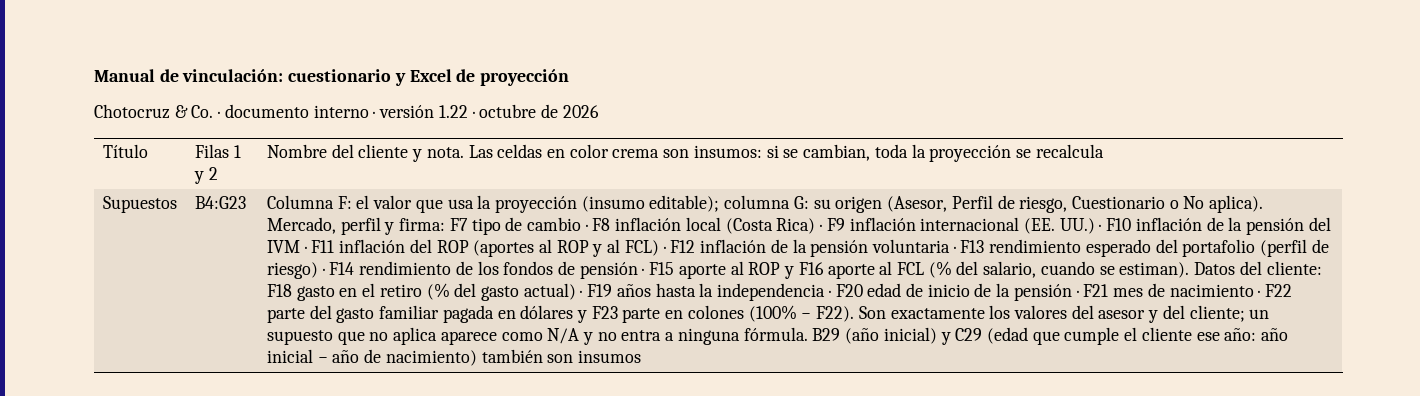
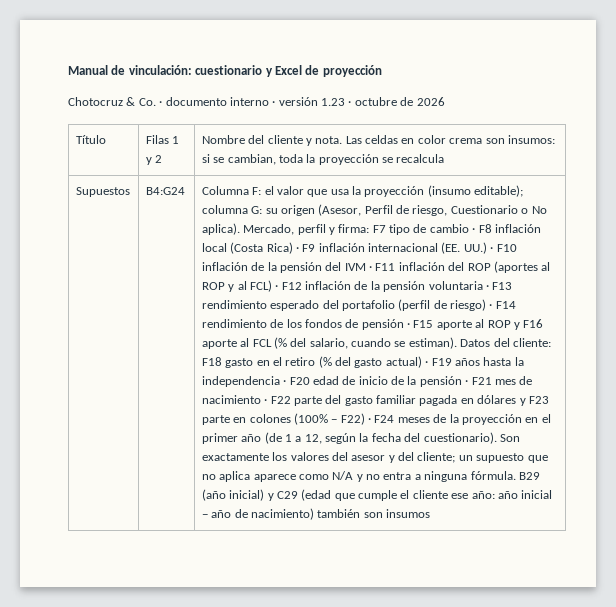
- Chotocruz & Co. · documento interno · versión 1.22 · octubre de 2026
+ Chotocruz & Co. · documento interno · versión 1.23 · octubre de 2026
- B4:G23
+ B4:G24
- Datos del cliente: F18 gasto en el retiro (% del gasto actual) · F19 años hasta la independencia · F20 edad de inicio de la pensión · F21 mes de nacimiento · F22 parte del gasto familiar pagada en dólares y F23 parte en colones (100% − F22).
+ Datos del cliente: F18 gasto en el retiro (% del gasto actual) · F19 años hasta la independencia · F20 edad de inicio de la pensión · F21 mes de nacimiento · F22 parte del gasto familiar pagada en dólares y F23 parte en colones (100% − F22) · F24 meses de la proyección en el primer año (de 1 a 12, según la fecha del cuestionario).

